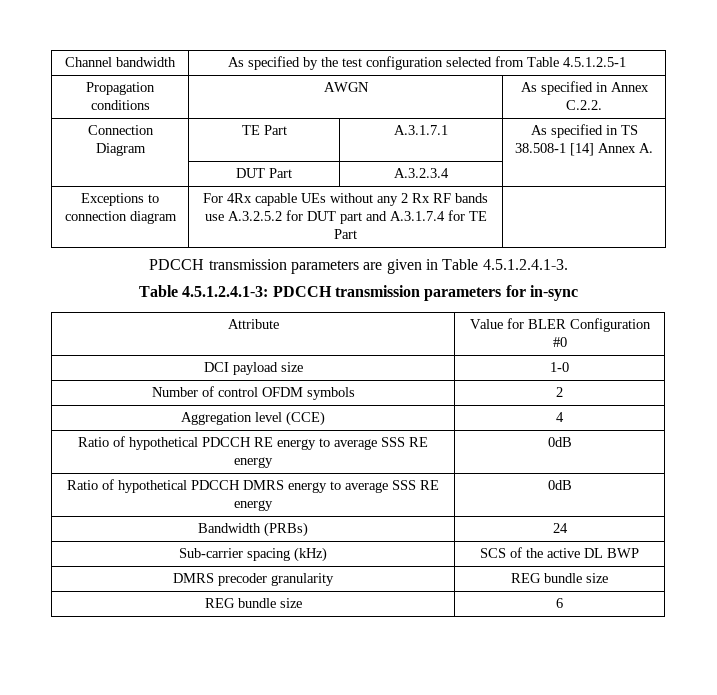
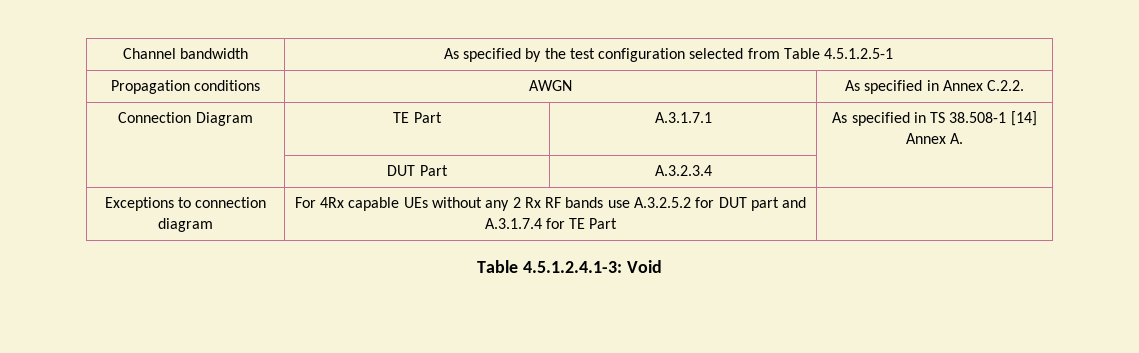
- PDCCH transmission parameters are given in Table 4.5.1.2.4.1-3.
- Table 4.5.1.2.4.1-3: PDCCH transmission parameters for in-sync
- Attribute | Value for BLER Configuration #0
- DCI payload size | 1-0
- Number of control OFDM symbols | 2
- Aggregation level (CCE) | 4
- Ratio of hypothetical PDCCH RE energy to average SSS RE energy | 0dB
- Ratio of hypothetical PDCCH DMRS energy to average SSS RE energy | 0dB
- Bandwidth (PRBs) | 24
- Sub-carrier spacing (kHz) | SCS of the active DL BWP
- DMRS precoder granularity | REG bundle size
- REG bundle size | 6
+ Table 4.5.1.2.4.1-3: Void

